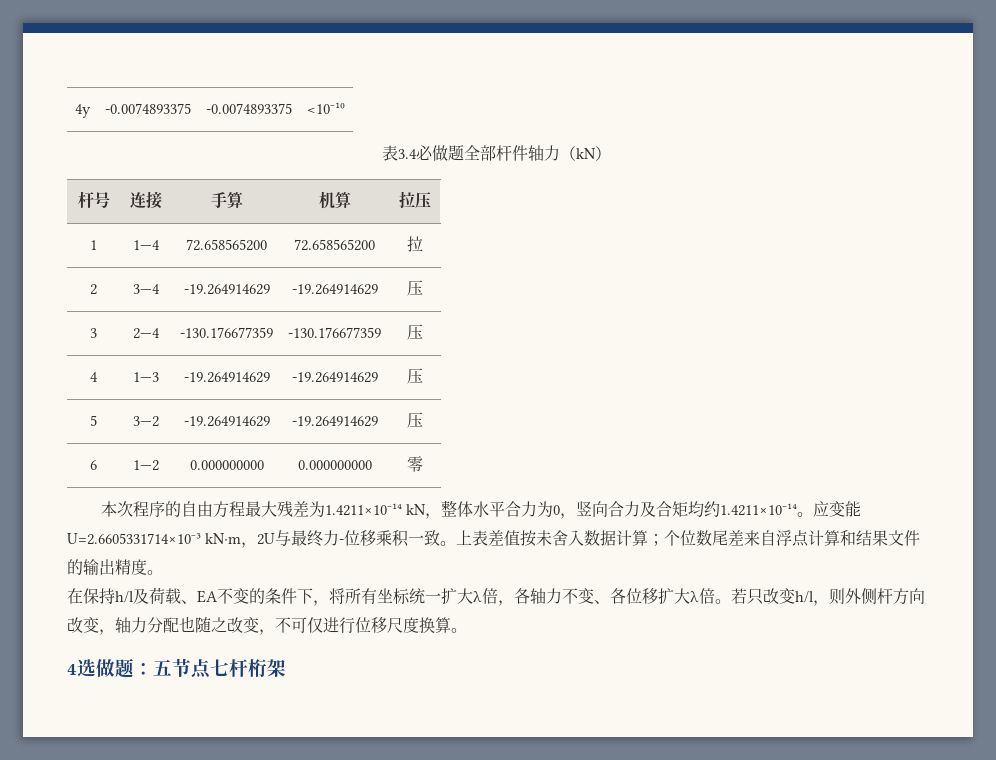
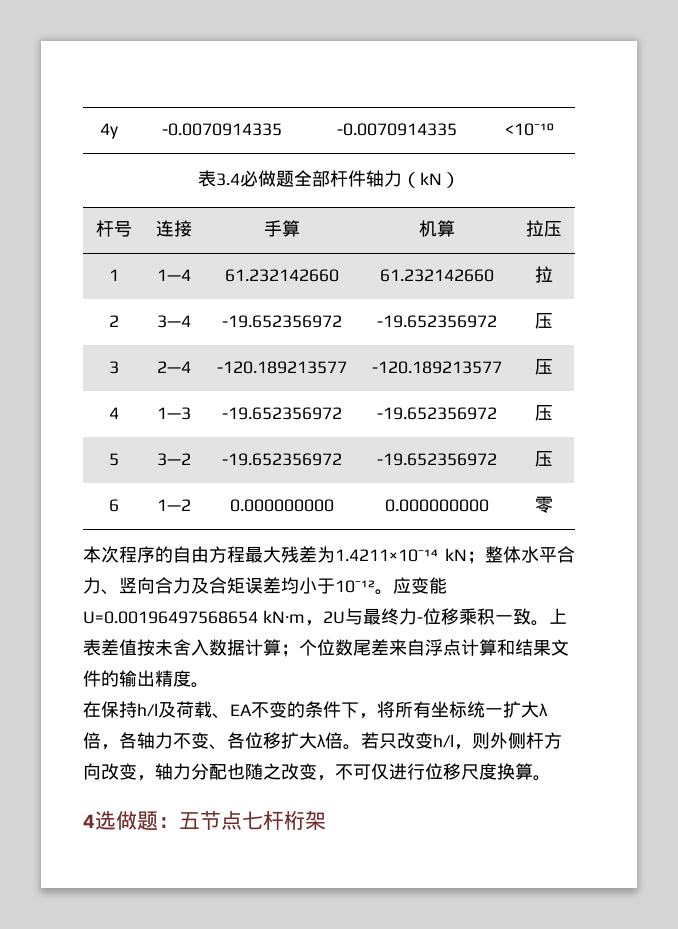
- 4y | -0.0074893375 | -0.0074893375 | <10⁻¹⁰
+ 4y | -0.0070914335 | -0.0070914335 | <10⁻¹⁰
- 1 | 1—4 | 72.658565200 | 72.658565200 | 拉
+ 1 | 1—4 | 61.232142660 | 61.232142660 | 拉
- 2 | 3—4 | -19.264914629 | -19.264914629 | 压
+ 2 | 3—4 | -19.652356972 | -19.652356972 | 压
- 3 | 2—4 | -130.176677359 | -130.176677359 | 压
+ 3 | 2—4 | -120.189213577 | -120.189213577 | 压
- 4 | 1—3 | -19.264914629 | -19.264914629 | 压
+ 4 | 1—3 | -19.652356972 | -19.652356972 | 压
- 5 | 3—2 | -19.264914629 | -19.264914629 | 压
+ 5 | 3—2 | -19.652356972 | -19.652356972 | 压
- 本次程序的自由方程最大残差为1.4211×10⁻¹⁴ kN，整体水平合力为0，竖向合力及合矩均约1.4211×10⁻¹⁴。
+ 本次程序的自由方程最大残差为1.4211×10⁻¹⁴ kN；整体水平合力、竖向合力及合矩误差均小于10⁻¹²。
- 应变能U=2.6605331714×10⁻³ kN·m，2U与最终力-位移乘积一致。
+ 应变能U=0.00196497568654 kN·m，2U与最终力-位移乘积一致。

